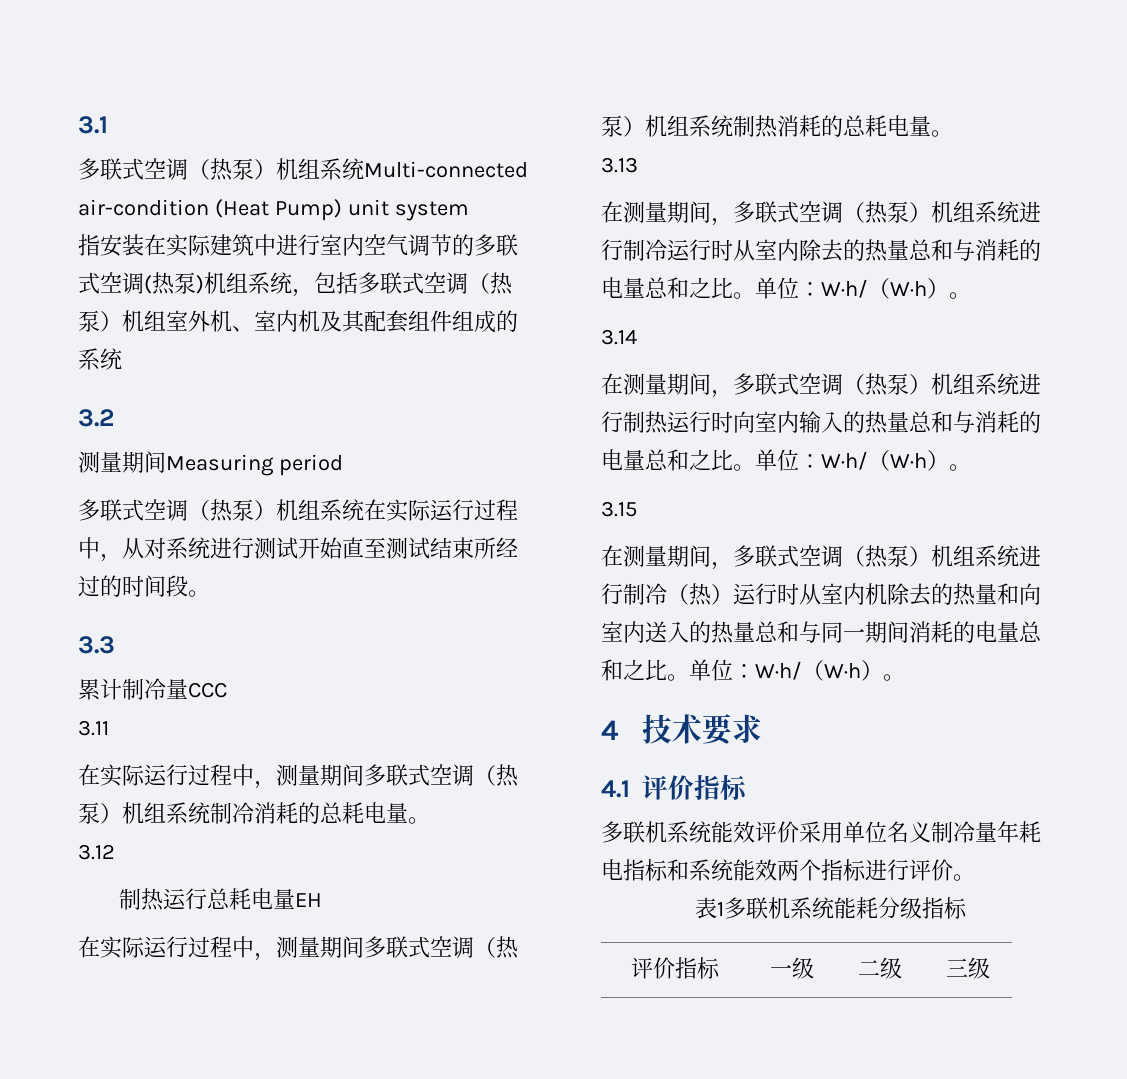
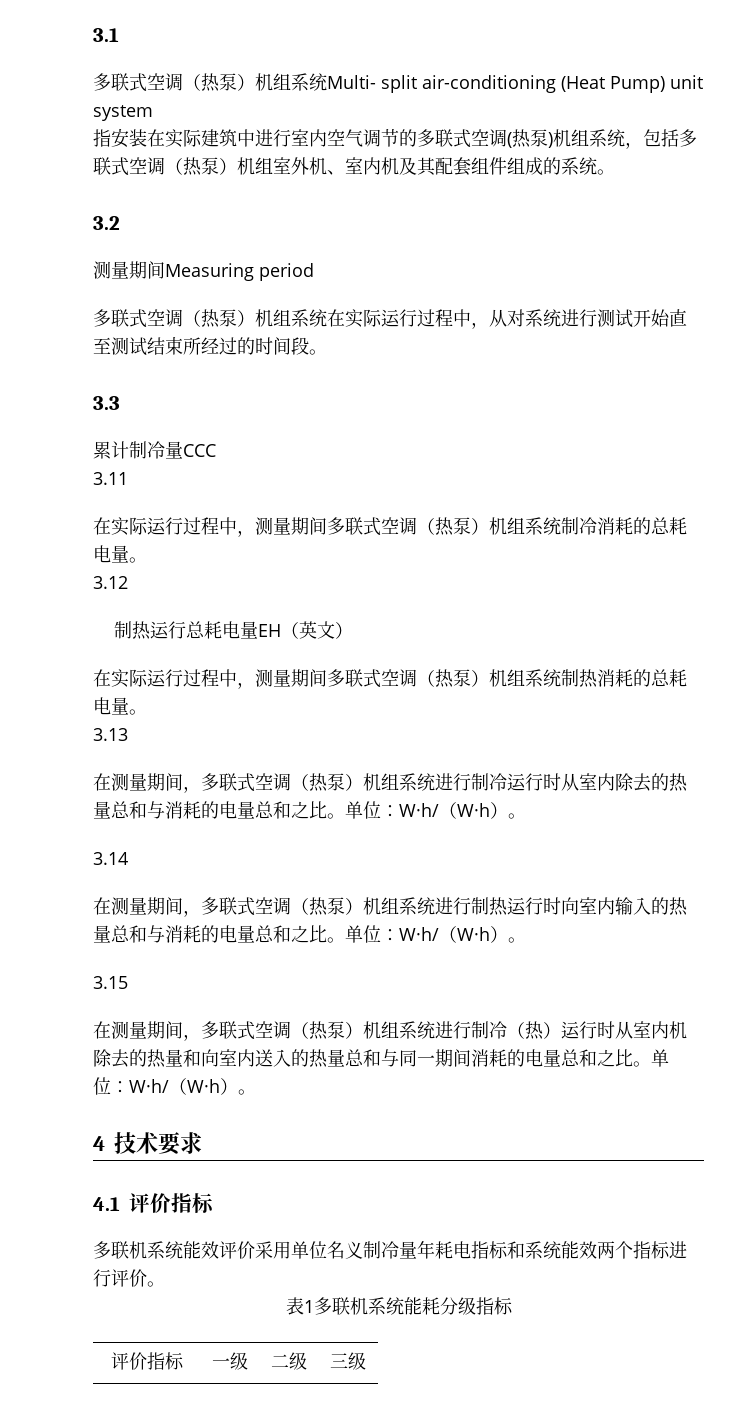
- 多联式空调（热泵）机组系统Multi-connected air-condition (Heat Pump) unit system
+ 多联式空调（热泵）机组系统Multi- split air-conditioning (Heat Pump) unit system
- 指安装在实际建筑中进行室内空气调节的多联式空调(热泵)机组系统，包括多联式空调（热泵）机组室外机、室内机及其配套组件组成的系统
+ 指安装在实际建筑中进行室内空气调节的多联式空调(热泵)机组系统，包括多联式空调（热泵）机组室外机、室内机及其配套组件组成的系统。
- 制热运行总耗电量EH
+ 制热运行总耗电量EH（英文）

